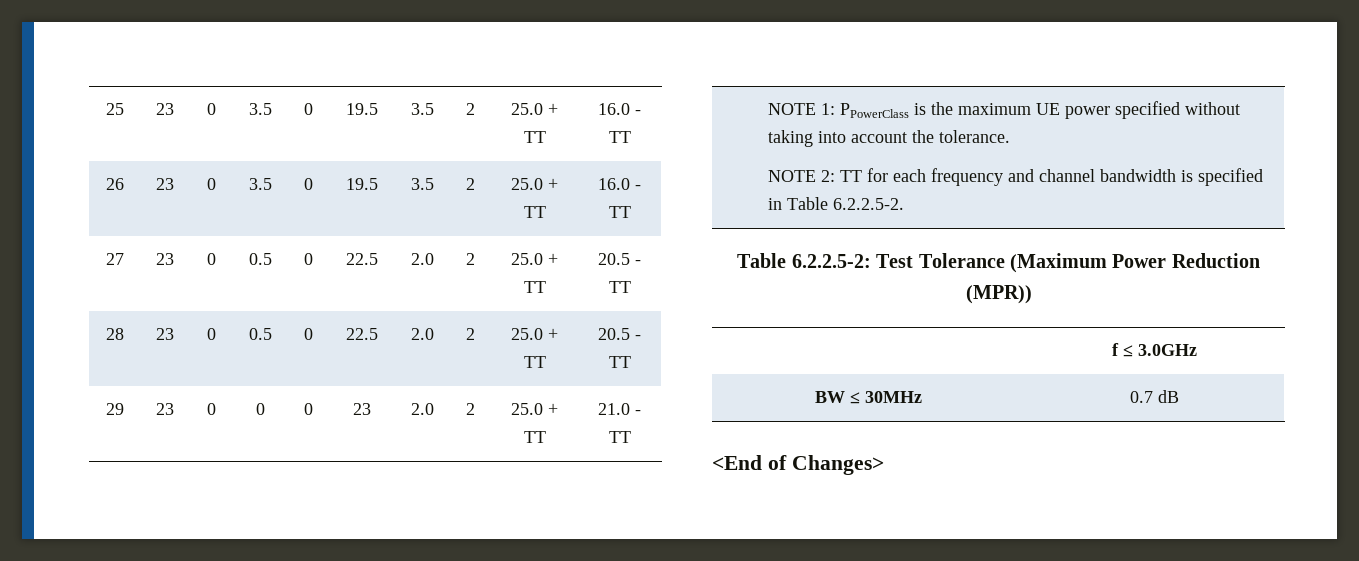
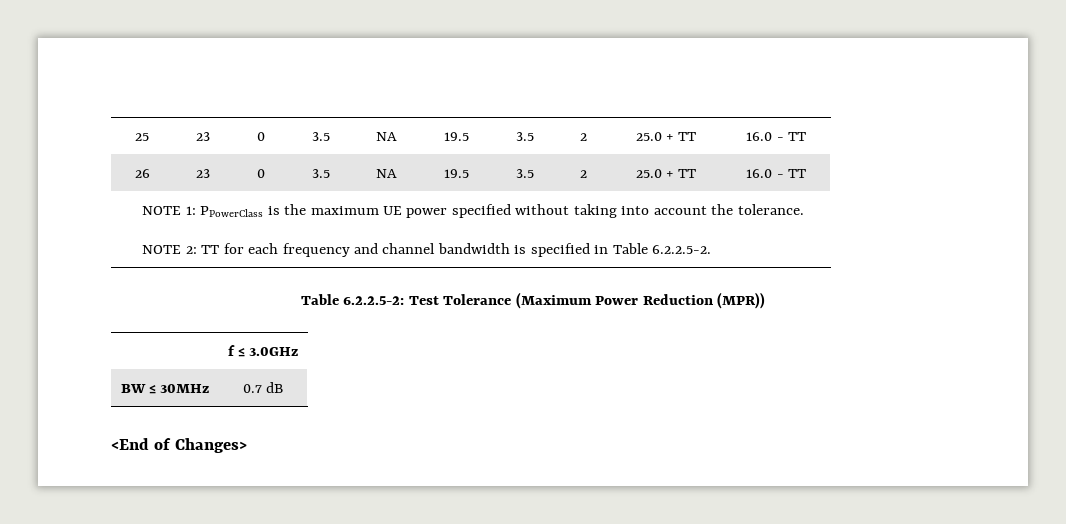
- 25 | 23 | 0 | 3.5 | 0 | 19.5 | 3.5 | 2 | 25.0 + TT | 16.0 - TT
+ 25 | 23 | 0 | 3.5 | NA | 19.5 | 3.5 | 2 | 25.0 + TT | 16.0 - TT
- 26 | 23 | 0 | 3.5 | 0 | 19.5 | 3.5 | 2 | 25.0 + TT | 16.0 - TT
- 27 | 23 | 0 | 0.5 | 0 | 22.5 | 2.0 | 2 | 25.0 + TT | 20.5 - TT
- 28 | 23 | 0 | 0.5 | 0 | 22.5 | 2.0 | 2 | 25.0 + TT | 20.5 - TT
- 29 | 23 | 0 | 0 | 0 | 23 | 2.0 | 2 | 25.0 + TT | 21.0 - TT
+ 26 | 23 | 0 | 3.5 | NA | 19.5 | 3.5 | 2 | 25.0 + TT | 16.0 - TT

